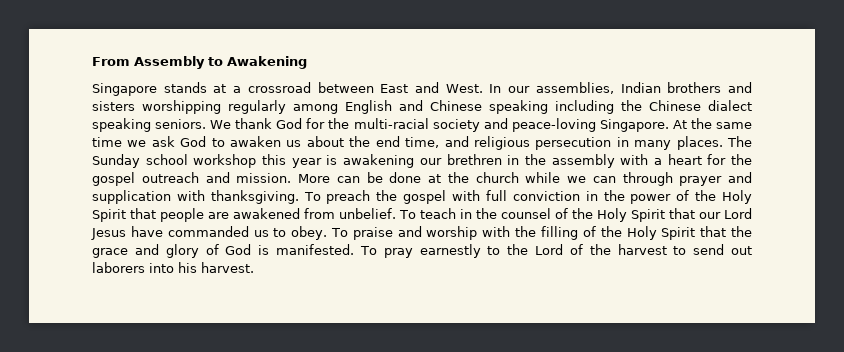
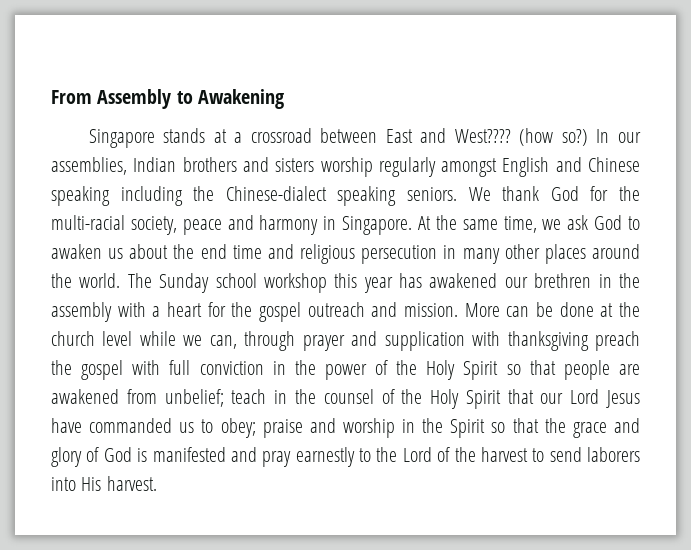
- Singapore stands at a crossroad between East and West.
+ Singapore stands at a crossroad between East and West???? (how so?)
- In our assemblies, Indian brothers and sisters worshipping regularly among English and Chinese speaking including the Chinese dialect speaking seniors.
+ In our assemblies, Indian brothers and sisters worship regularly amongst English and Chinese speaking including the Chinese-dialect speaking seniors.
- We thank God for the multi-racial society and peace-loving Singapore.
+ We thank God for the multi-racial society, peace and harmony in Singapore.
- At the same time we ask God to awaken us about the end time, and religious persecution in many places.
+ At the same time, we ask God to awaken us about the end time and religious persecution in many other places around the world.
- The Sunday school workshop this year is awakening our brethren in the assembly with a heart for the gospel outreach and mission.
+ The Sunday school workshop this year has awakened our brethren in the assembly with a heart for the gospel outreach and mission.
- More can be done at the church while we can through prayer and supplication with thanksgiving. To preach the gospel with full conviction in the power of the Holy Spirit that people are awakened from unbelief. To teach in the counsel of the Holy Spirit that our Lord Jesus have commanded us to obey. To praise and worship with the filling of the Holy Spirit that the grace and glory of God is manifested. To pray earnestly to the Lord of the harvest to send out laborers into his harvest.
+ More can be done at the church level while we can, through prayer and supplication with thanksgiving preach the gospel with full conviction in the power of the Holy Spirit so that people are awakened from unbelief; teach in the counsel of the Holy Spirit that our Lord Jesus have commanded us to obey; praise and worship in the Spirit so that the grace and glory of God is manifested and pray earnestly to the Lord of the harvest to send laborers into His harvest.

